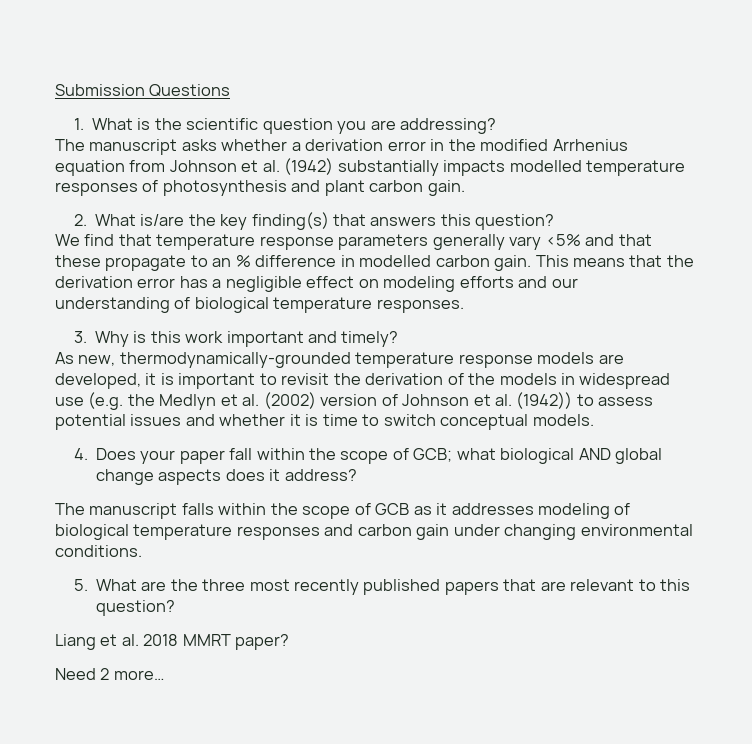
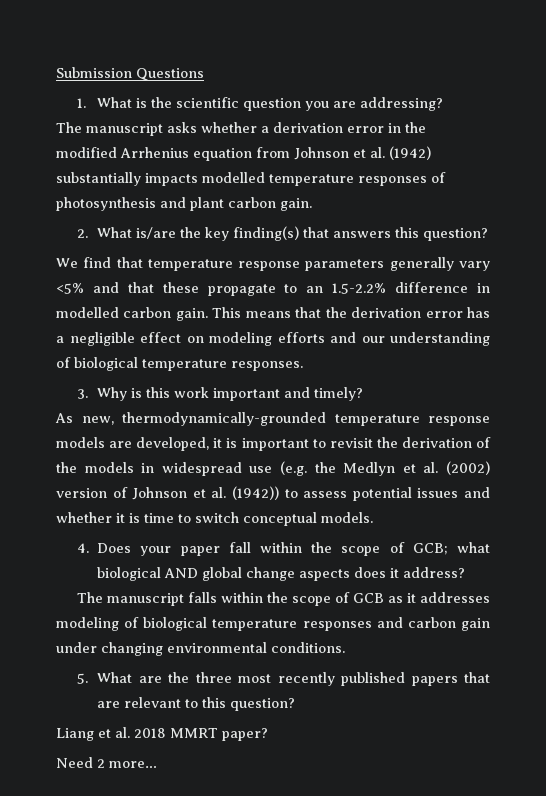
- We find that temperature response parameters generally vary <5% and that these propagate to an % difference in modelled carbon gain.
+ We find that temperature response parameters generally vary <5% and that these propagate to an 1.5-2.2% difference in modelled carbon gain.

